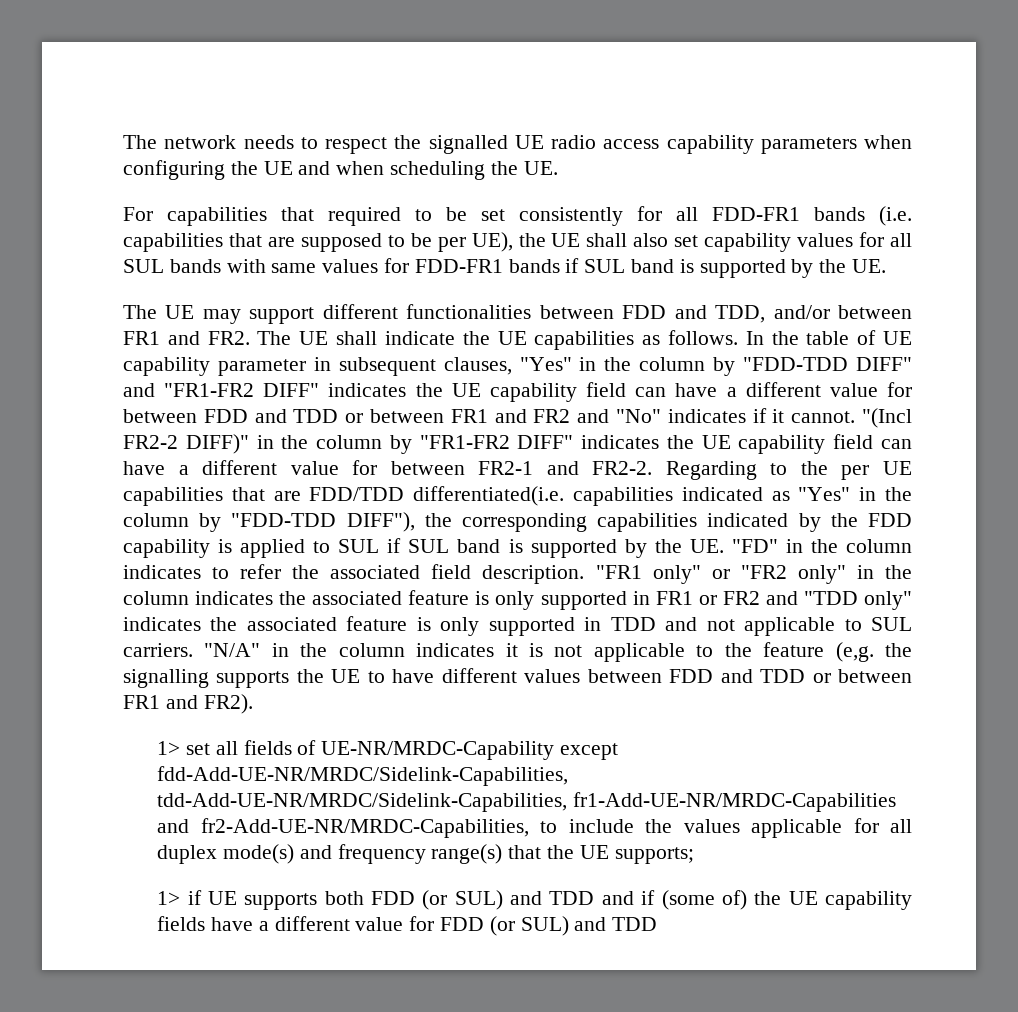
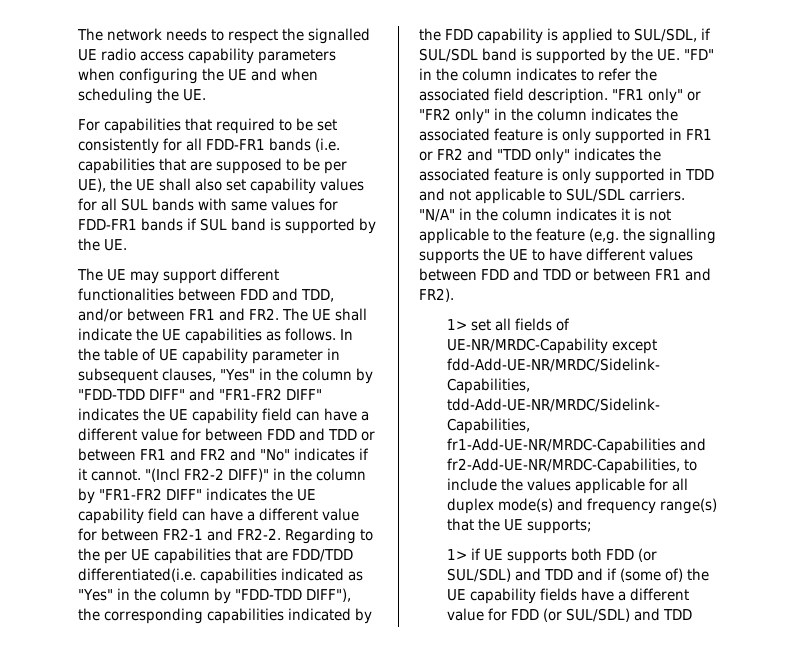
- Regarding to the per UE capabilities that are FDD/TDD differentiated(i.e. capabilities indicated as "Yes" in the column by "FDD-TDD DIFF"), the corresponding capabilities indicated by the FDD capability is applied to SUL if SUL band is supported by the UE. "FD" in the column indicates to refer the associated field description.
+ Regarding to the per UE capabilities that are FDD/TDD differentiated(i.e. capabilities indicated as "Yes" in the column by "FDD-TDD DIFF"), the corresponding capabilities indicated by the FDD capability is applied to SUL/SDL, if SUL/SDL band is supported by the UE. "FD" in the column indicates to refer the associated field description.
- "FR1 only" or "FR2 only" in the column indicates the associated feature is only supported in FR1 or FR2 and "TDD only" indicates the associated feature is only supported in TDD and not applicable to SUL carriers.
+ "FR1 only" or "FR2 only" in the column indicates the associated feature is only supported in FR1 or FR2 and "TDD only" indicates the associated feature is only supported in TDD and not applicable to SUL/SDL carriers.
- 1> if UE supports both FDD (or SUL) and TDD and if (some of) the UE capability fields have a different value for FDD (or SUL) and TDD
+ 1> if UE supports both FDD (or SUL/SDL) and TDD and if (some of) the UE capability fields have a different value for FDD (or SUL/SDL) and TDD

